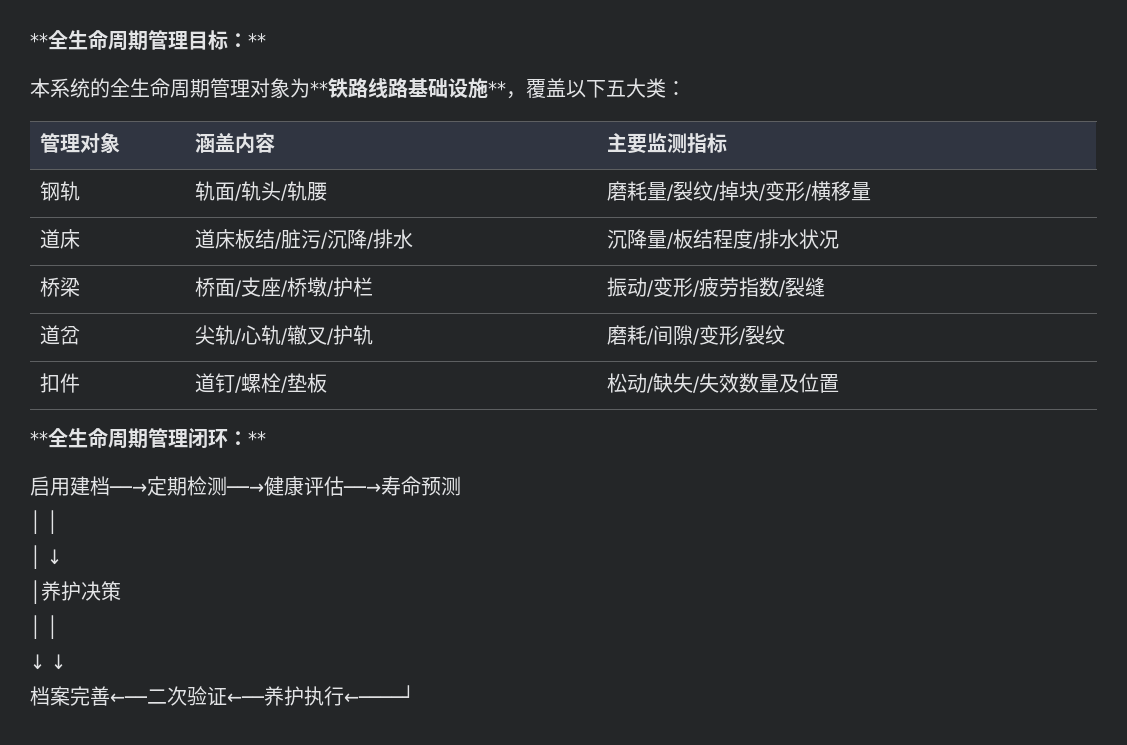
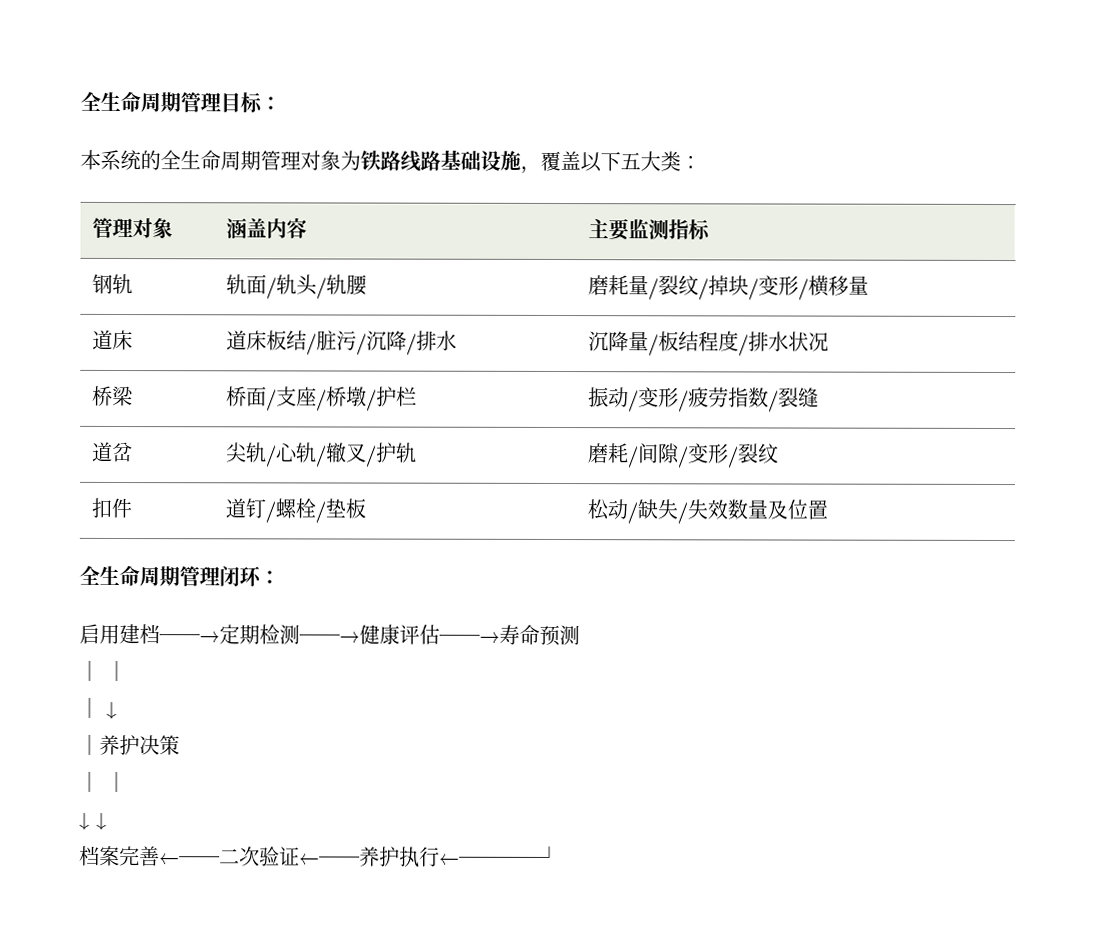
- **全生命周期管理目标：**
+ 全生命周期管理目标：
- 本系统的全生命周期管理对象为**铁路线路基础设施**，覆盖以下五大类：
+ 本系统的全生命周期管理对象为铁路线路基础设施，覆盖以下五大类：
- **全生命周期管理闭环：**
+ 全生命周期管理闭环：

